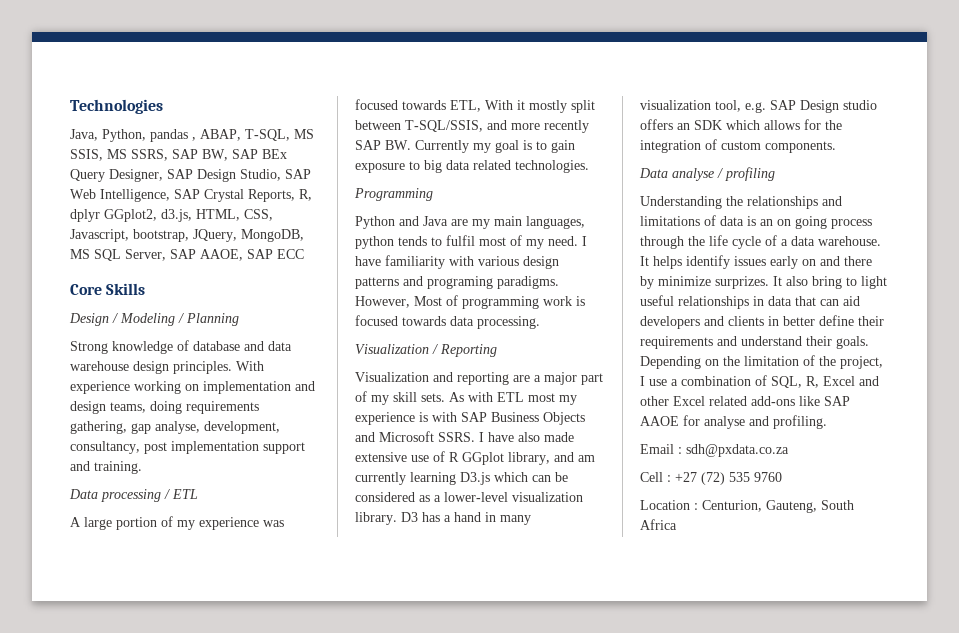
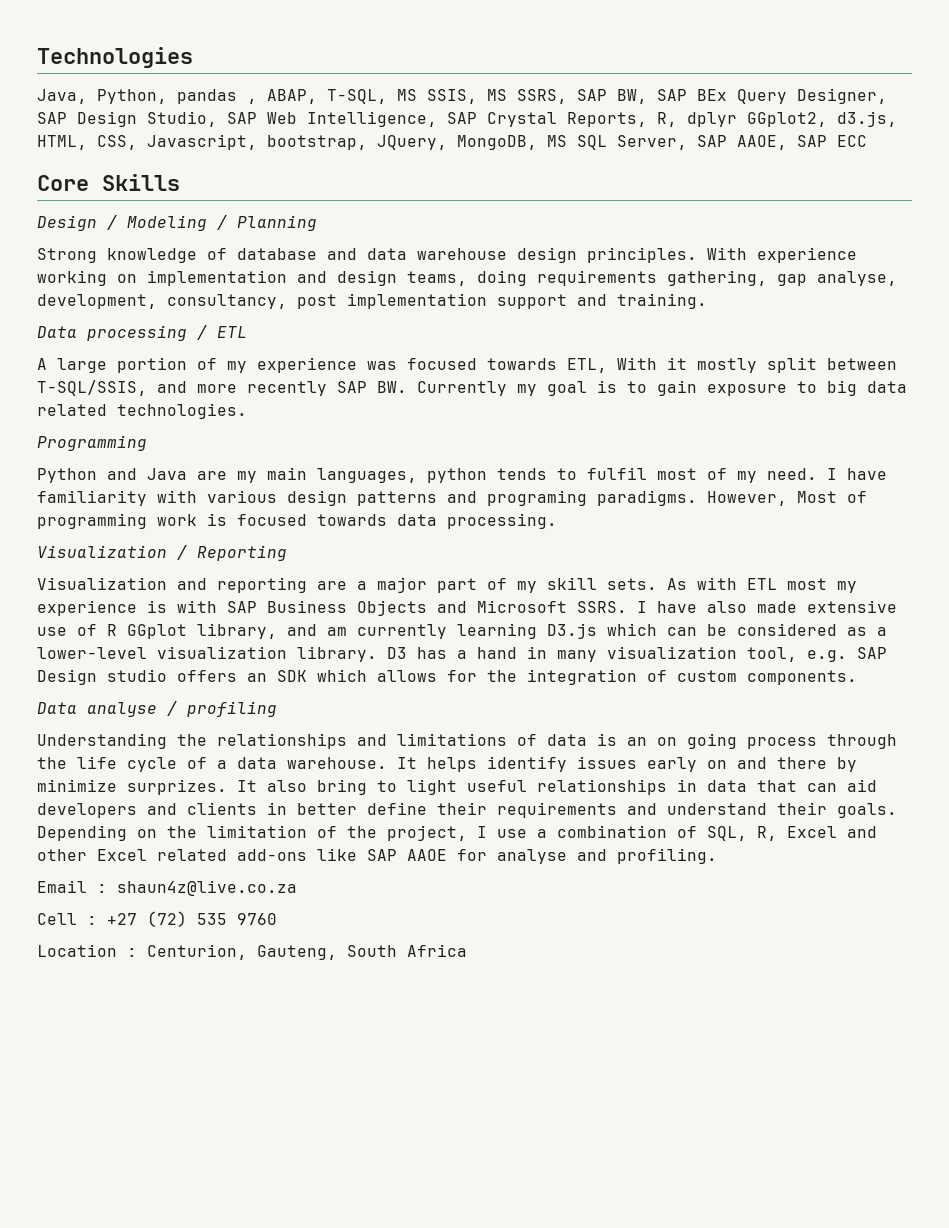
- Email : sdh@pxdata.co.za
+ Email : shaun4z@live.co.za

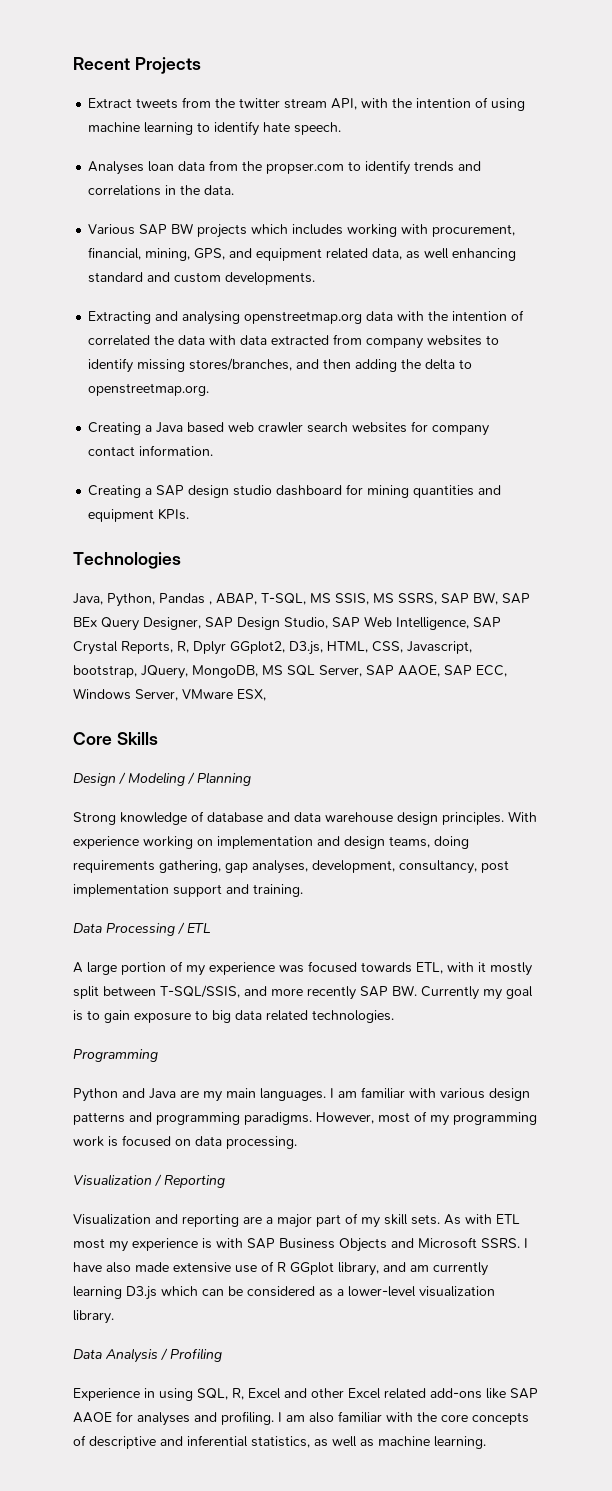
+ Recent Projects
+ Extract tweets from the twitter stream API, with the intention of using machine learning to identify hate speech.
+ Analyses loan data from the propser.com to identify trends and correlations in the data.
+ Various SAP BW projects which includes working with procurement, financial, mining, GPS, and equipment related data, as well enhancing standard and custom developments.
+ Extracting and analysing openstreetmap.org data with the intention of correlated the data with data extracted from company websites to identify missing stores/branches, and then adding the delta to openstreetmap.org.
+ Creating a Java based web crawler search websites for company contact information.
+ Creating a SAP design studio dashboard for mining quantities and equipment KPIs.
- Java, Python, pandas , ABAP, T-SQL, MS SSIS, MS SSRS, SAP BW, SAP BEx Query Designer, SAP Design Studio, SAP Web Intelligence, SAP Crystal Reports, R, dplyr GGplot2, d3.js, HTML, CSS, Javascript, bootstrap, JQuery, MongoDB, MS SQL Server, SAP AAOE, SAP ECC
+ Java, Python, Pandas , ABAP, T-SQL, MS SSIS, MS SSRS, SAP BW, SAP BEx Query Designer, SAP Design Studio, SAP Web Intelligence, SAP Crystal Reports, R, Dplyr GGplot2, D3.js, HTML, CSS, Javascript, bootstrap, JQuery, MongoDB, MS SQL Server, SAP AAOE, SAP ECC, Windows Server, VMware ESX,
- With experience working on implementation and design teams, doing requirements gathering, gap analyse, development, consultancy, post implementation support and training.
+ With experience working on implementation and design teams, doing requirements gathering, gap analyses, development, consultancy, post implementation support and training.
- Data processing / ETL
+ Data Processing / ETL
- A large portion of my experience was focused towards ETL, With it mostly split between T-SQL/SSIS, and more recently SAP BW. Currently my goal is to gain exposure to big data related technologies.
+ A large portion of my experience was focused towards ETL, with it mostly split between T-SQL/SSIS, and more recently SAP BW. Currently my goal is to gain exposure to big data related technologies.
- Python and Java are my main languages, python tends to fulfil most of my need. I have familiarity with various design patterns and programing paradigms.
+ Python and Java are my main languages. I am familiar with various design patterns and programming paradigms.
- However, Most of programming work is focused towards data processing.
+ However, most of my programming work is focused on data processing.
- I have also made extensive use of R GGplot library, and am currently learning D3.js which can be considered as a lower-level visualization library. D3 has a hand in many visualization tool, e.g. SAP Design studio offers an SDK which allows for the integration of custom components.
- Data analyse / profiling
- Understanding the relationships and limitations of data is an on going process through the life cycle of a data warehouse. It helps identify issues early on and there by minimize surprizes. It also bring to light useful relationships in data that can aid developers and clients in better define their requirements and understand their goals. Depending on the limitation of the project, I use a combination of SQL, R, Excel and other Excel related add-ons like SAP AAOE for analyse and profiling.
- Email : shaun4z@live.co.za
- Cell : +27 (72) 535 9760
- Location : Centurion, Gauteng, South Africa
+ I have also made extensive use of R GGplot library, and am currently learning D3.js which can be considered as a lower-level visualization library.
+ Data Analysis / Profiling
+ Experience in using SQL, R, Excel and other Excel related add-ons like SAP AAOE for analyses and profiling. I am also familiar with the core concepts of descriptive and inferential statistics, as well as machine learning.

